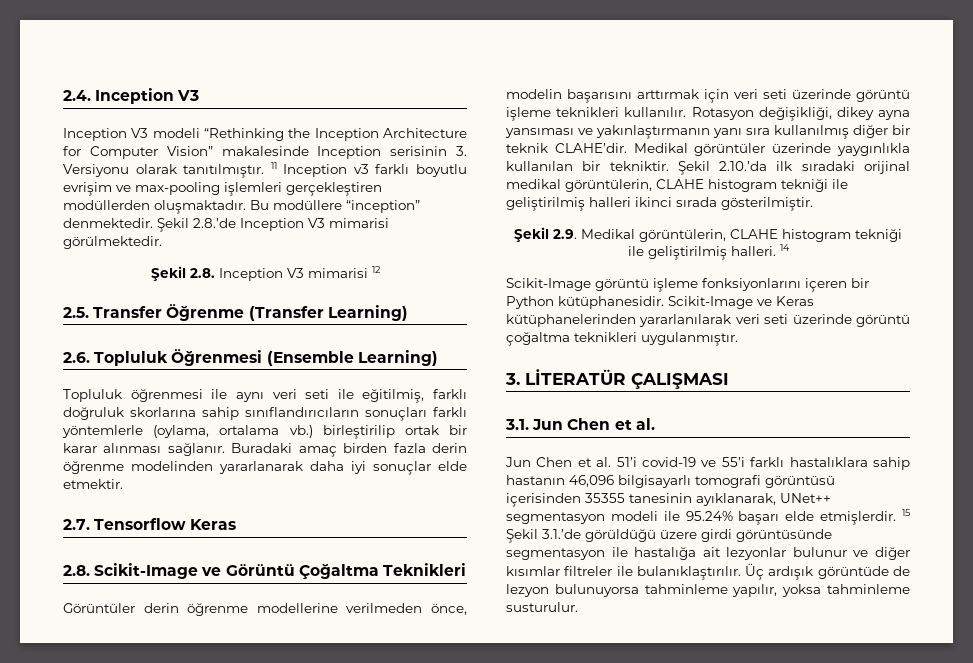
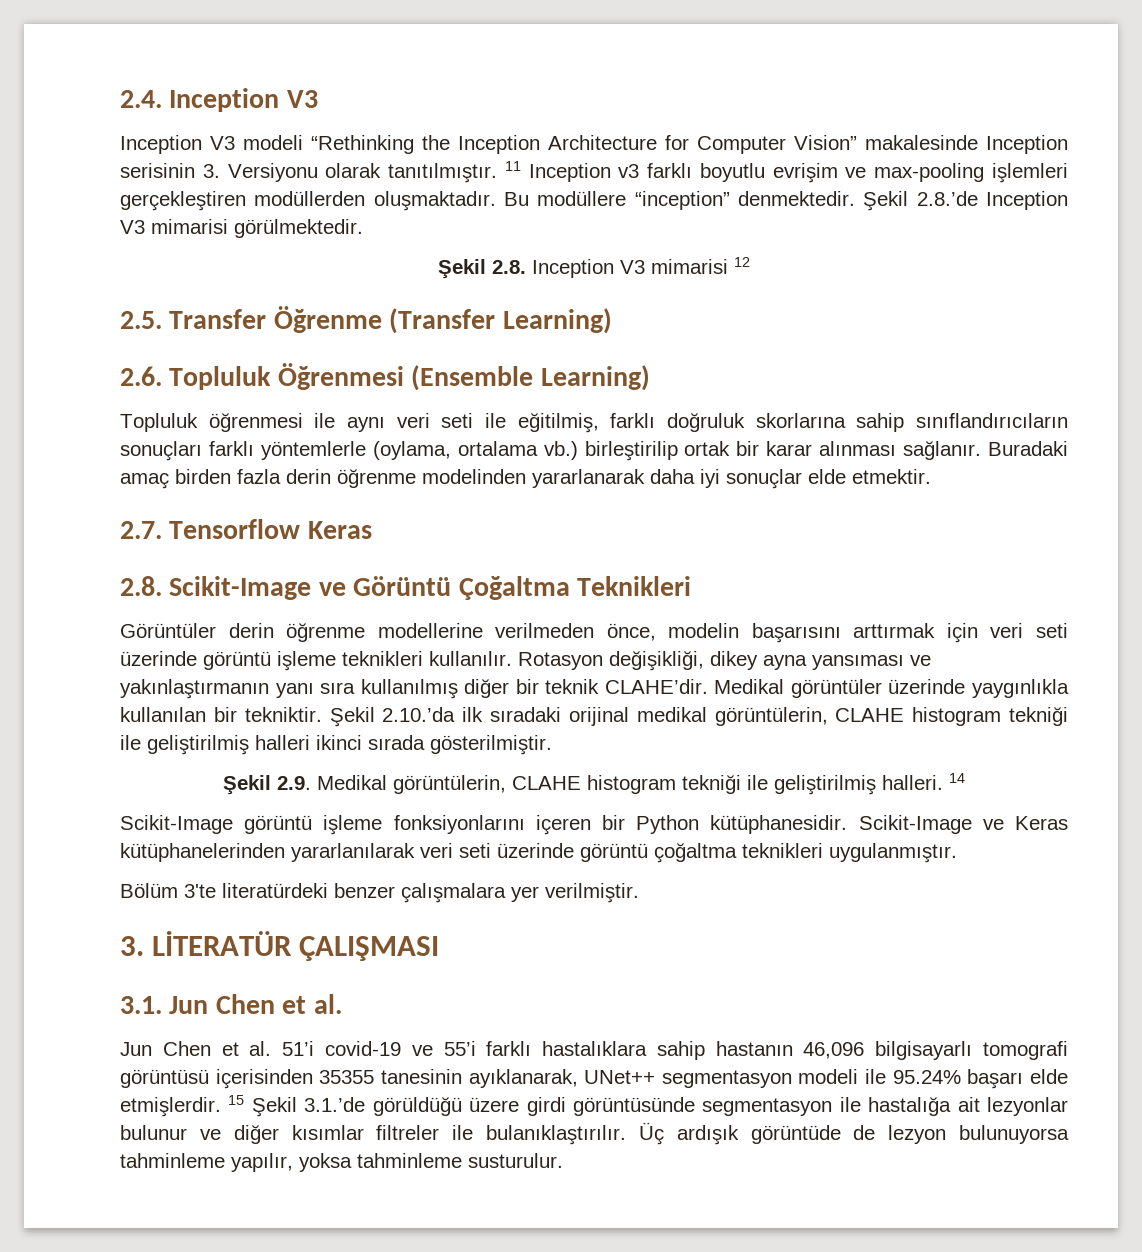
+ Bölüm 3'te literatürdeki benzer çalışmalara yer verilmiştir.

